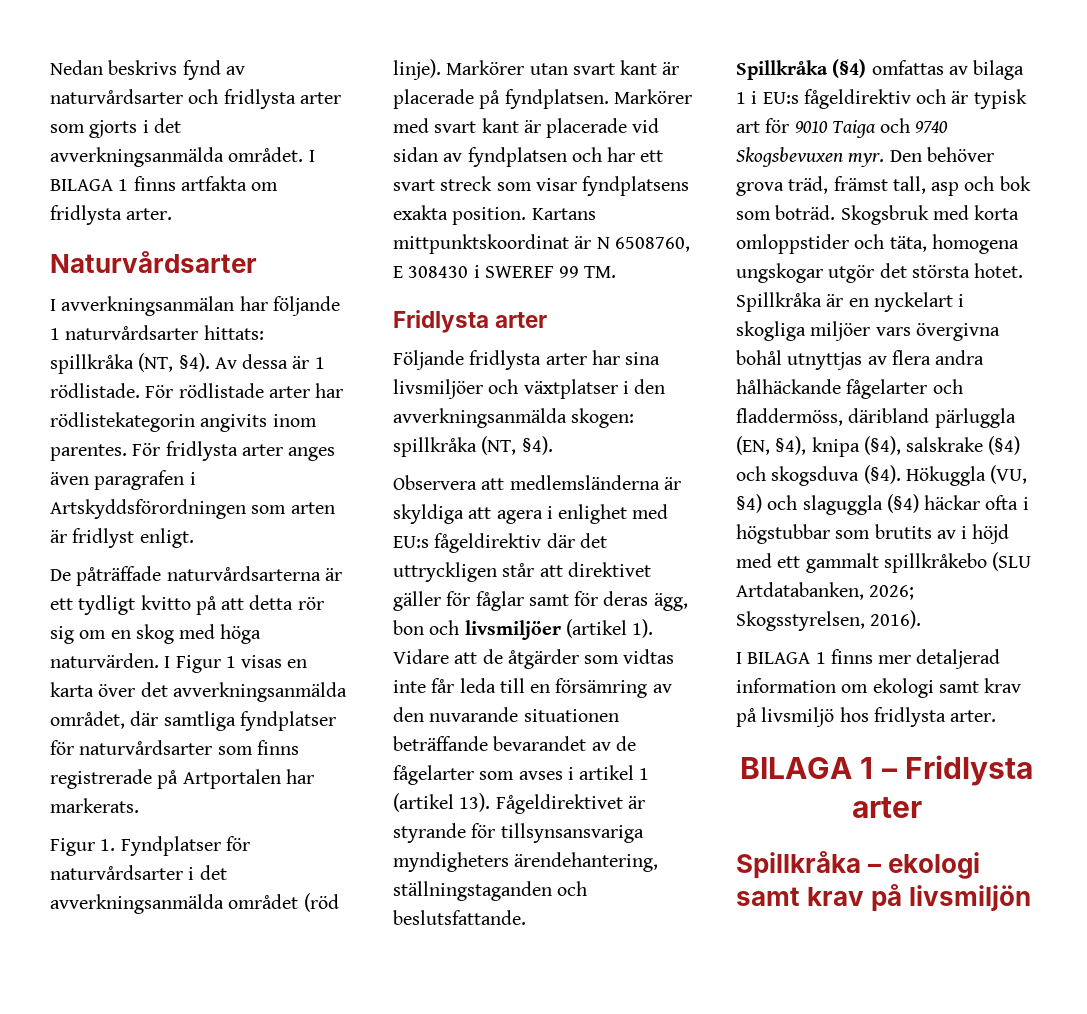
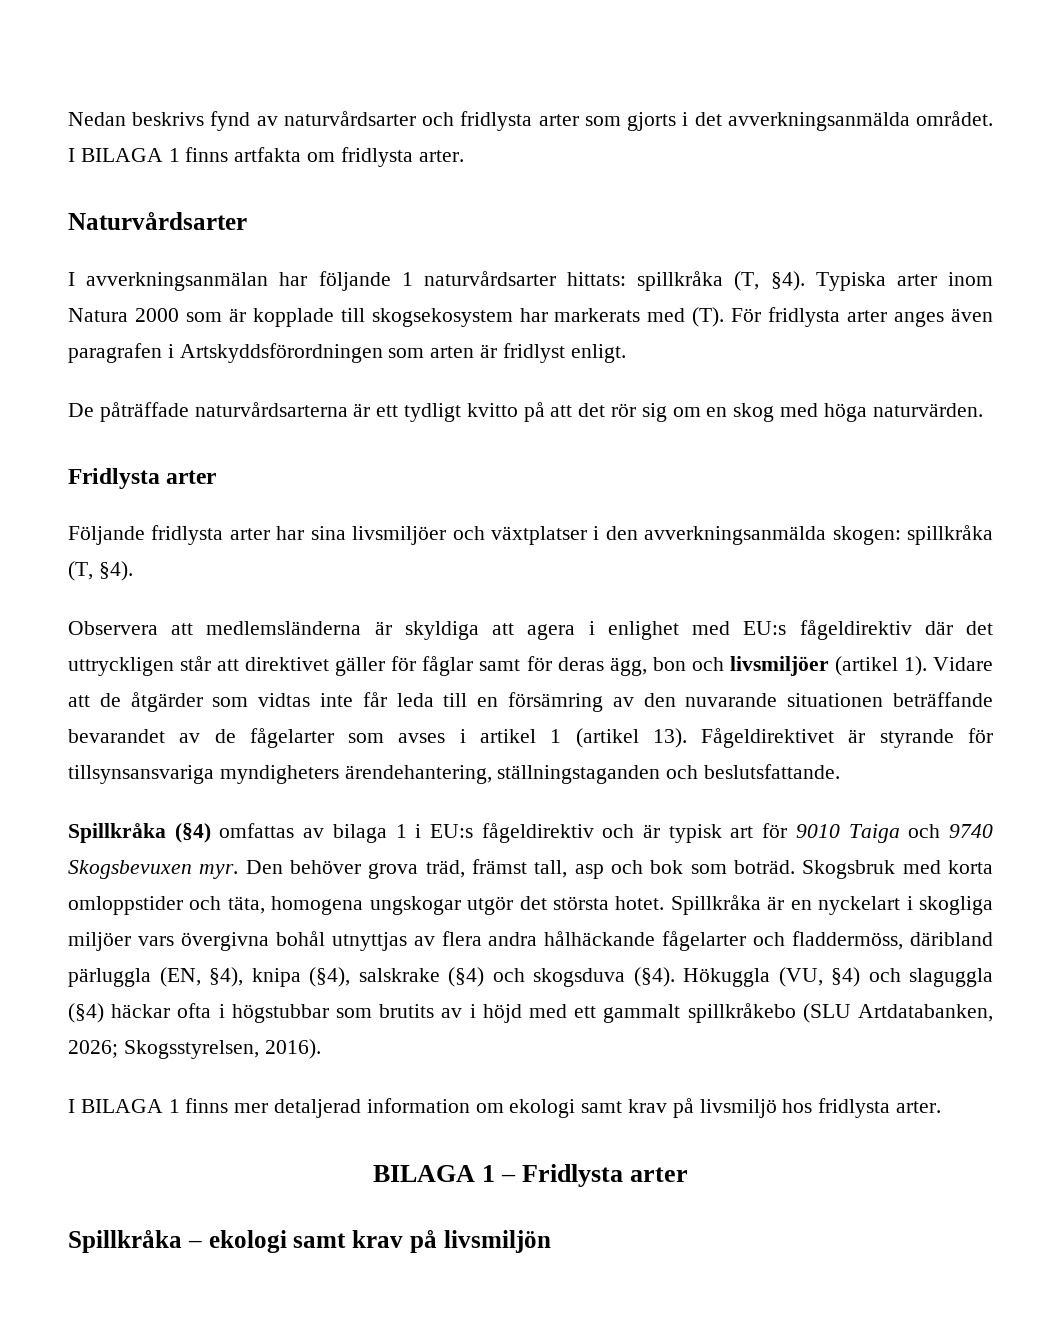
- I avverkningsanmälan har följande 1 naturvårdsarter hittats: spillkråka (NT, §4). Av dessa är 1 rödlistade. För rödlistade arter har rödlistekategorin angivits inom parentes. För fridlysta arter anges även paragrafen i Artskyddsförordningen som arten är fridlyst enligt.
+ I avverkningsanmälan har följande 1 naturvårdsarter hittats: spillkråka (T, §4). Typiska arter inom Natura 2000 som är kopplade till skogsekosystem har markerats med (T). För fridlysta arter anges även paragrafen i Artskyddsförordningen som arten är fridlyst enligt.
- De påträffade naturvårdsarterna är ett tydligt kvitto på att detta rör sig om en skog med höga naturvärden. I Figur 1 visas en karta över det avverkningsanmälda området, där samtliga fyndplatser för naturvårdsarter som finns registrerade på Artportalen har markerats.
- Figur 1. Fyndplatser för naturvårdsarter i det avverkningsanmälda området (röd linje). Markörer utan svart kant är placerade på fyndplatsen. Markörer med svart kant är placerade vid sidan av fyndplatsen och har ett svart streck som visar fyndplatsens exakta position. Kartans mittpunktskoordinat är N 6508760, E 308430 i SWEREF 99 TM.
+ De påträffade naturvårdsarterna är ett tydligt kvitto på att det rör sig om en skog med höga naturvärden.
- Följande fridlysta arter har sina livsmiljöer och växtplatser i den avverkningsanmälda skogen: spillkråka (NT, §4).
+ Följande fridlysta arter har sina livsmiljöer och växtplatser i den avverkningsanmälda skogen: spillkråka (T, §4).

